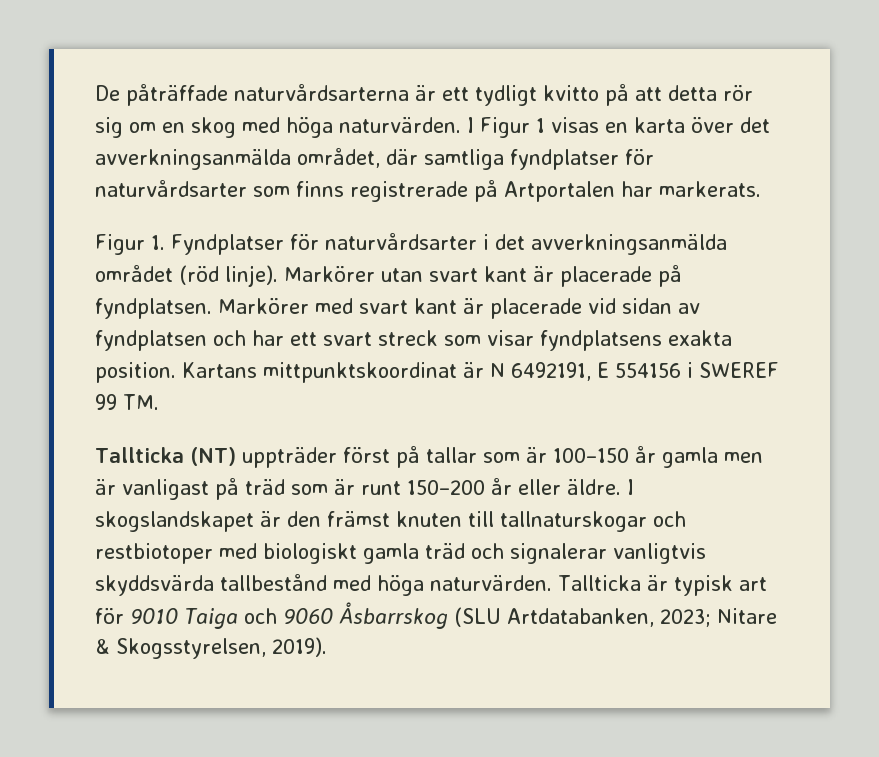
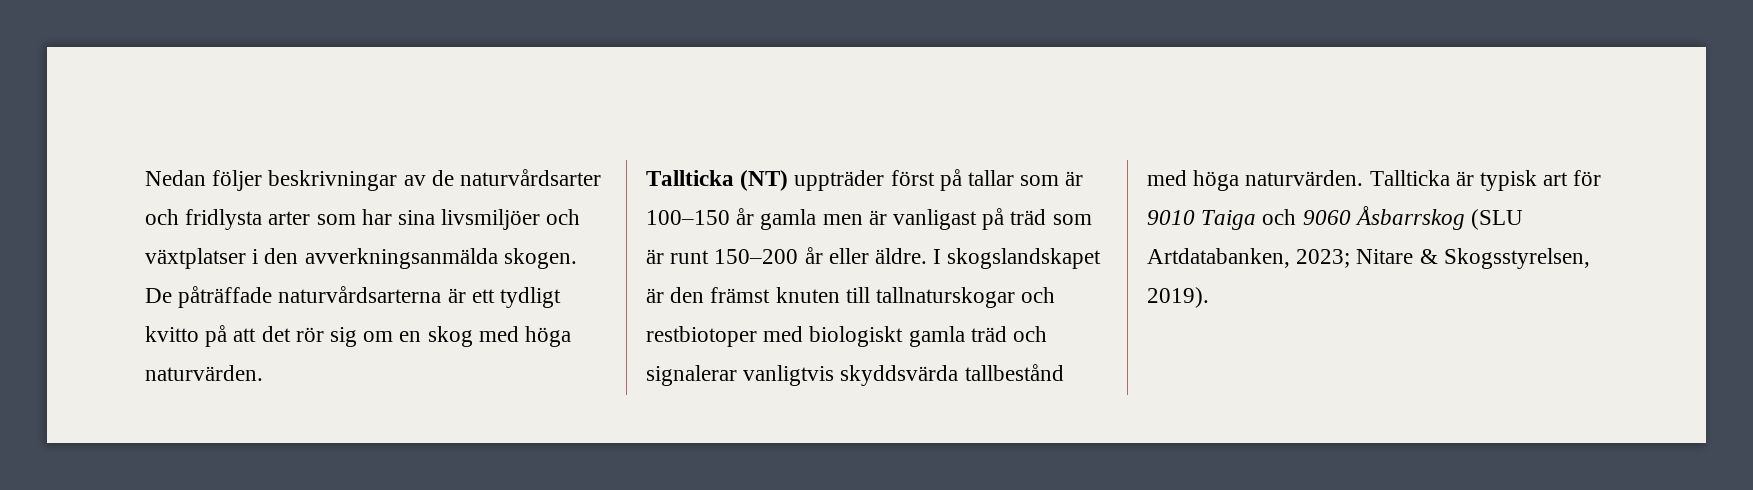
+ Nedan följer beskrivningar av de naturvårdsarter och fridlysta arter som har sina livsmiljöer och växtplatser i den avverkningsanmälda skogen.
- De påträffade naturvårdsarterna är ett tydligt kvitto på att detta rör sig om en skog med höga naturvärden. I Figur 1 visas en karta över det avverkningsanmälda området, där samtliga fyndplatser för naturvårdsarter som finns registrerade på Artportalen har markerats.
- Figur 1. Fyndplatser för naturvårdsarter i det avverkningsanmälda området (röd linje). Markörer utan svart kant är placerade på fyndplatsen. Markörer med svart kant är placerade vid sidan av fyndplatsen och har ett svart streck som visar fyndplatsens exakta position. Kartans mittpunktskoordinat är N 6492191, E 554156 i SWEREF 99 TM.
+ De påträffade naturvårdsarterna är ett tydligt kvitto på att det rör sig om en skog med höga naturvärden.

